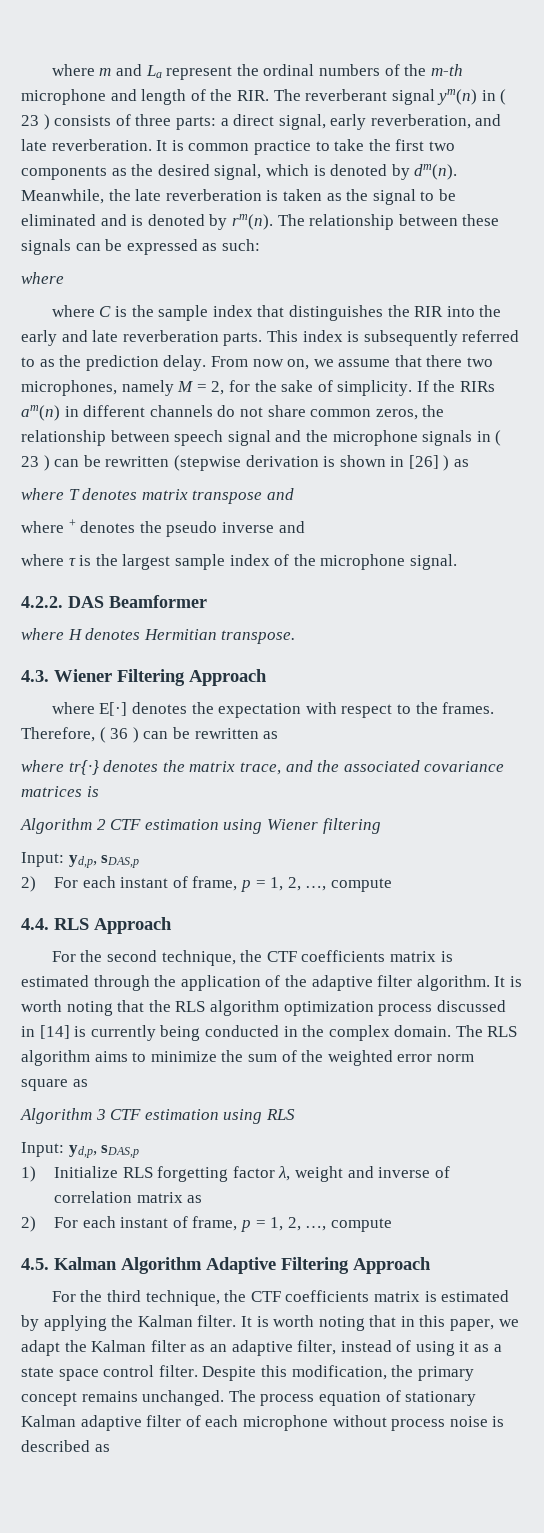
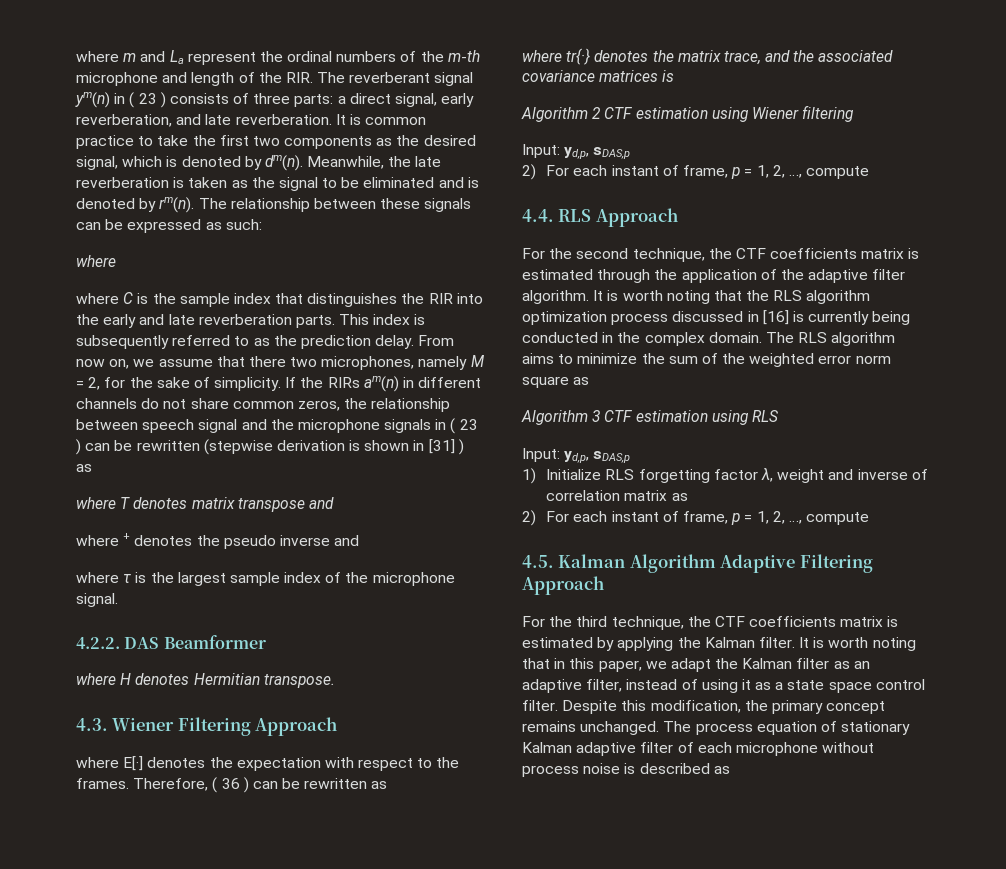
- If the RIRs am(n) in different channels do not share common zeros, the relationship between speech signal and the microphone signals in ( 23 ) can be rewritten (stepwise derivation is shown in [26] ) as
+ If the RIRs am(n) in different channels do not share common zeros, the relationship between speech signal and the microphone signals in ( 23 ) can be rewritten (stepwise derivation is shown in [31] ) as
- It is worth noting that the RLS algorithm optimization process discussed in [14] is currently being conducted in the complex domain.
+ It is worth noting that the RLS algorithm optimization process discussed in [16] is currently being conducted in the complex domain.

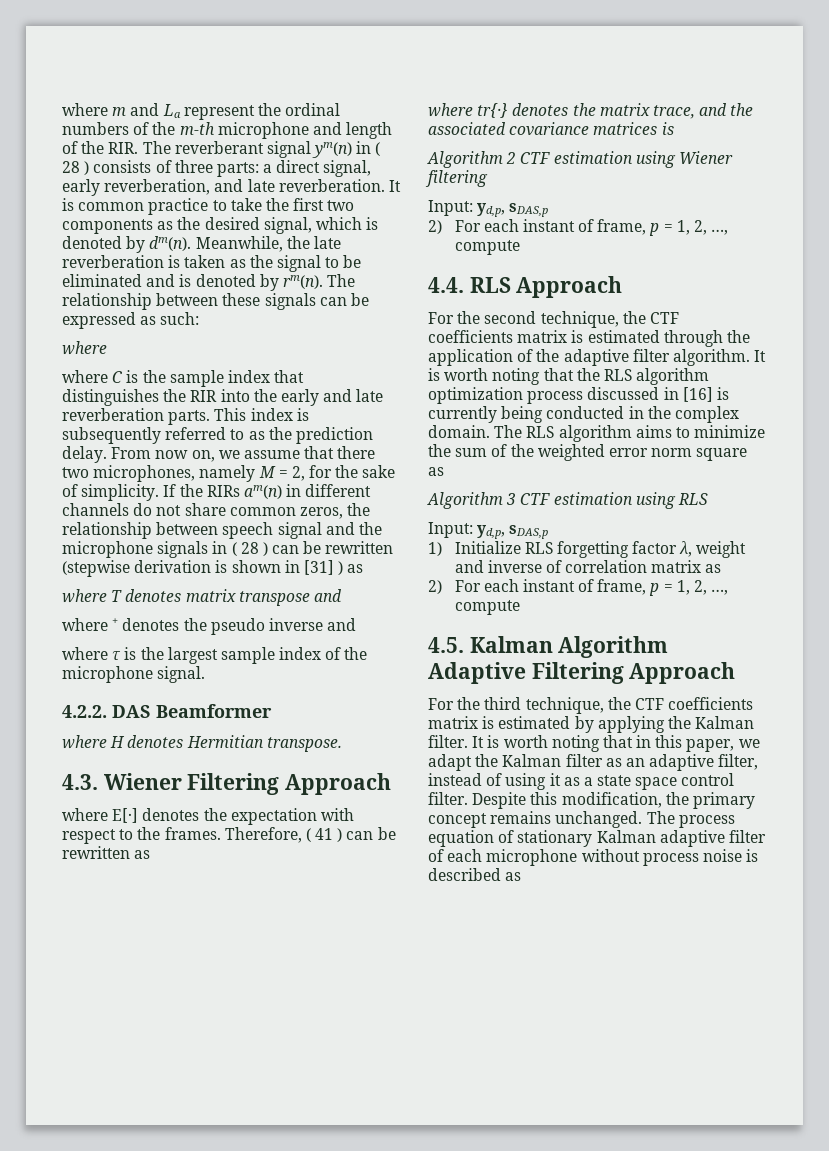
- where m and La represent the ordinal numbers of the m-th microphone and length of the RIR. The reverberant signal ym(n) in ( 23 ) consists of three parts: a direct signal, early reverberation, and late reverberation.
+ where m and La represent the ordinal numbers of the m-th microphone and length of the RIR. The reverberant signal ym(n) in ( 28 ) consists of three parts: a direct signal, early reverberation, and late reverberation.
- If the RIRs am(n) in different channels do not share common zeros, the relationship between speech signal and the microphone signals in ( 23 ) can be rewritten (stepwise derivation is shown in [31] ) as
+ If the RIRs am(n) in different channels do not share common zeros, the relationship between speech signal and the microphone signals in ( 28 ) can be rewritten (stepwise derivation is shown in [31] ) as
- Therefore, ( 36 ) can be rewritten as
+ Therefore, ( 41 ) can be rewritten as

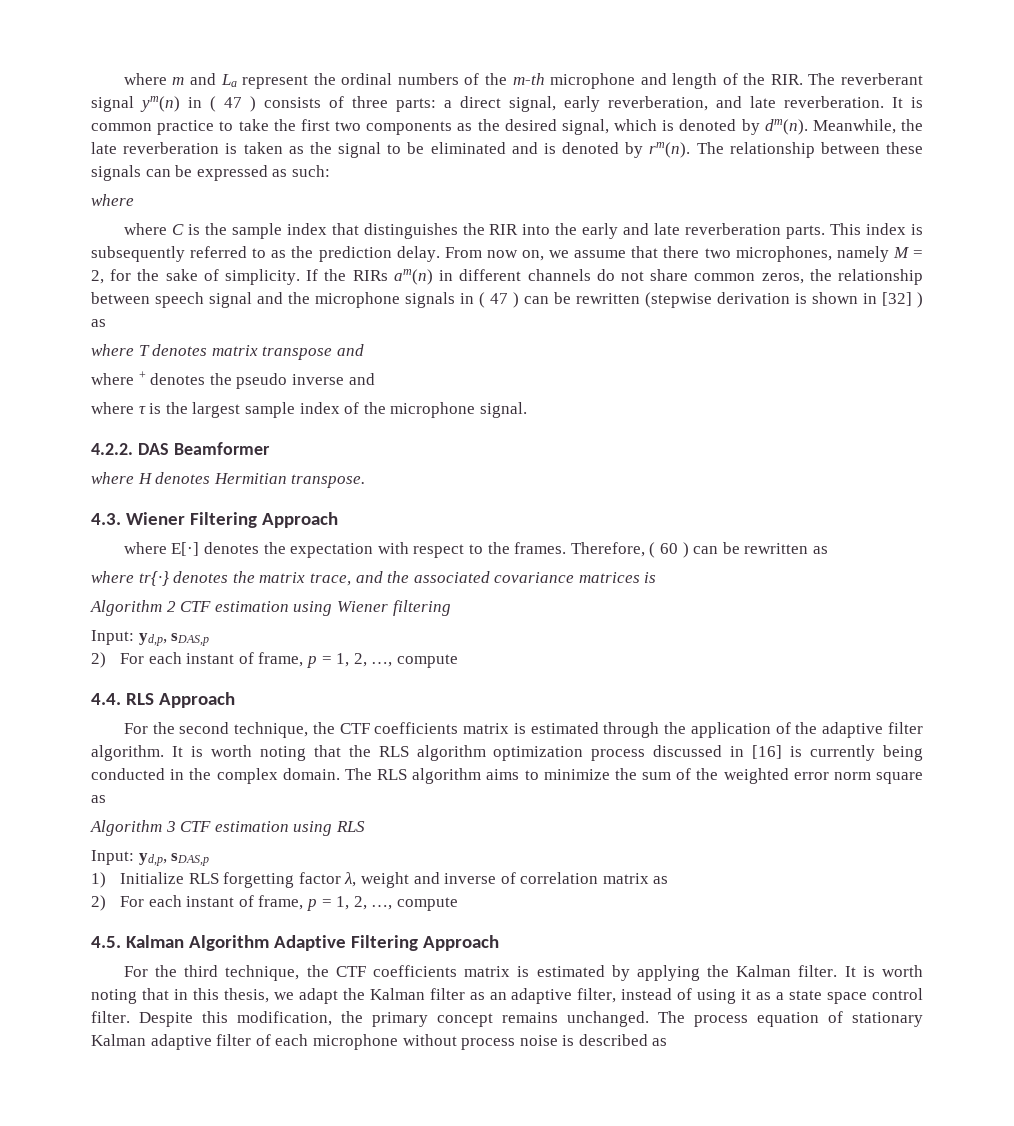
- where m and La represent the ordinal numbers of the m-th microphone and length of the RIR. The reverberant signal ym(n) in ( 28 ) consists of three parts: a direct signal, early reverberation, and late reverberation.
+ where m and La represent the ordinal numbers of the m-th microphone and length of the RIR. The reverberant signal ym(n) in ( 47 ) consists of three parts: a direct signal, early reverberation, and late reverberation.
- If the RIRs am(n) in different channels do not share common zeros, the relationship between speech signal and the microphone signals in ( 28 ) can be rewritten (stepwise derivation is shown in [31] ) as
+ If the RIRs am(n) in different channels do not share common zeros, the relationship between speech signal and the microphone signals in ( 47 ) can be rewritten (stepwise derivation is shown in [32] ) as
- Therefore, ( 41 ) can be rewritten as
+ Therefore, ( 60 ) can be rewritten as
- It is worth noting that in this paper, we adapt the Kalman filter as an adaptive filter, instead of using it as a state space control filter.
+ It is worth noting that in this thesis, we adapt the Kalman filter as an adaptive filter, instead of using it as a state space control filter.

